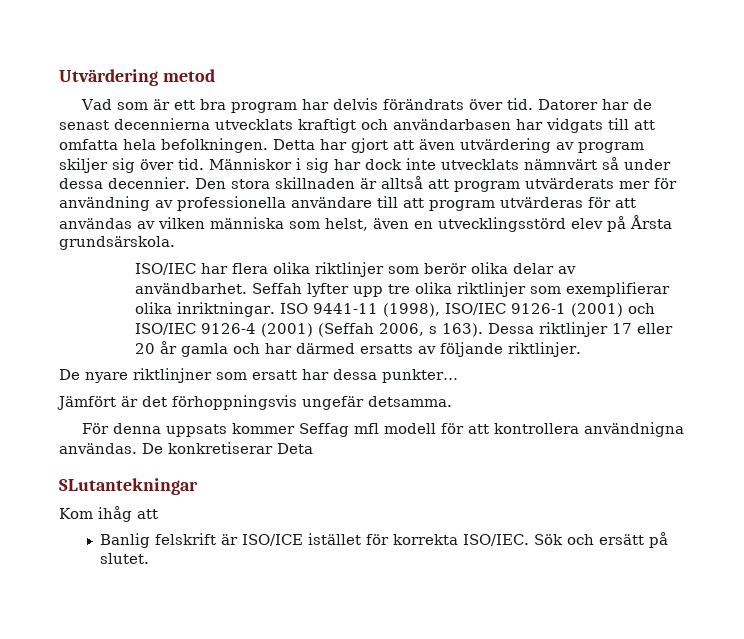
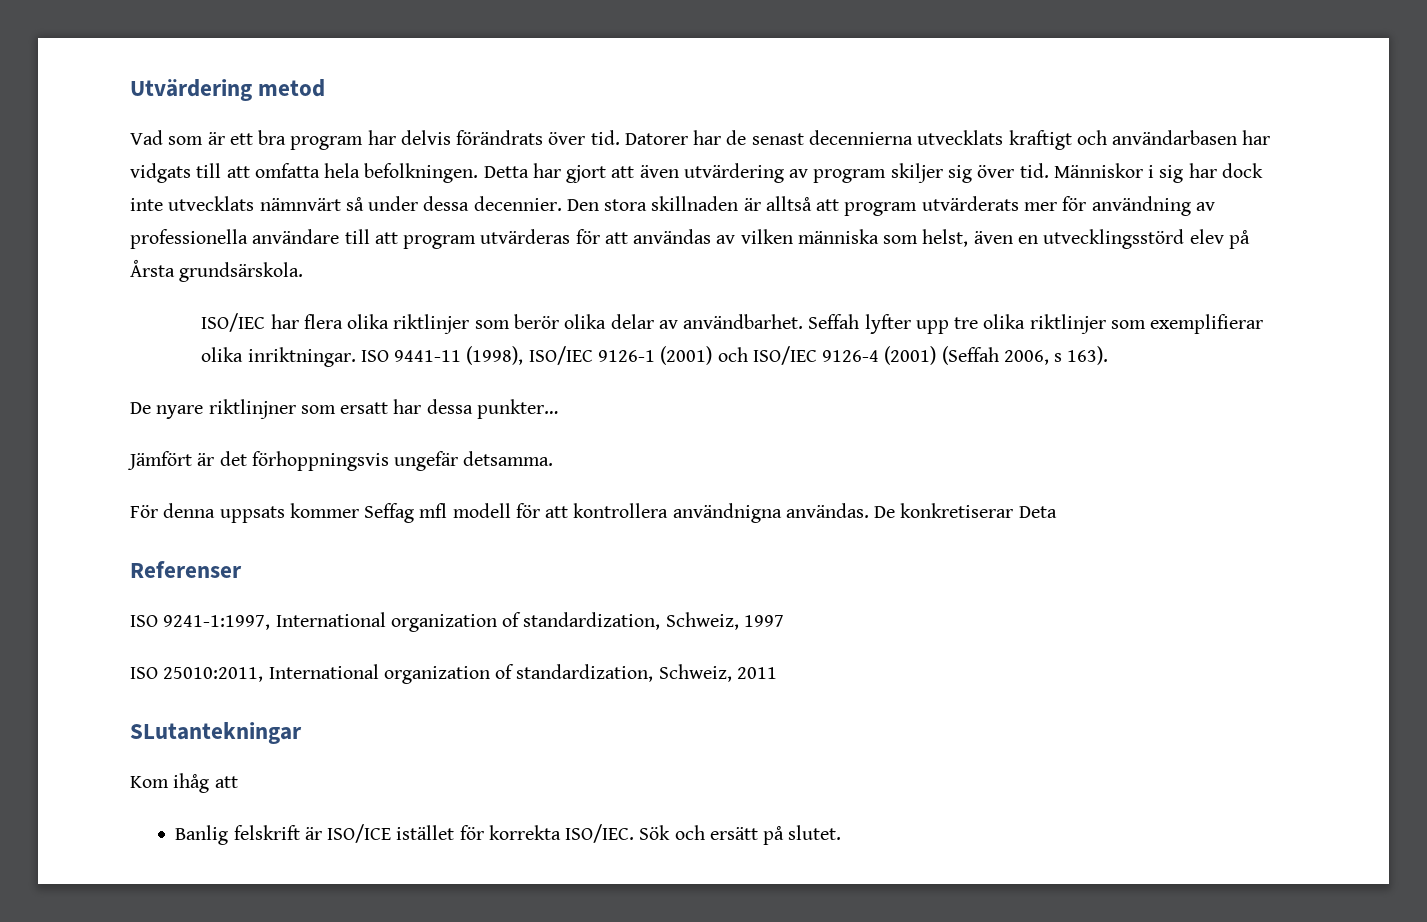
- Dessa riktlinjer 17 eller 20 år gamla och har därmed ersatts av följande riktlinjer.
+ Referenser
+ ISO 9241-1:1997, International organization of standardization, Schweiz, 1997
+ ISO 25010:2011, International organization of standardization, Schweiz, 2011

